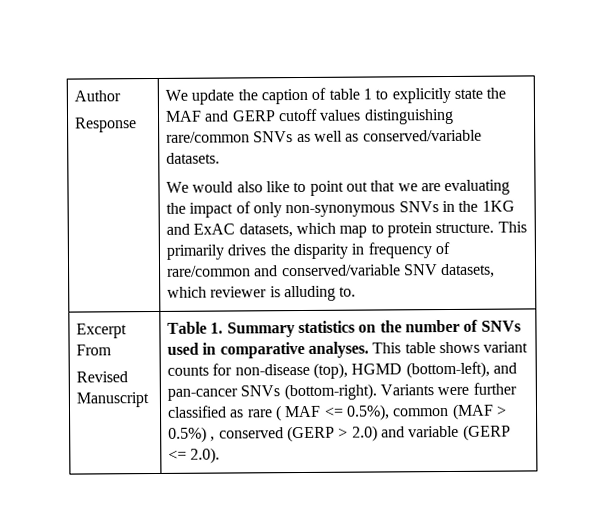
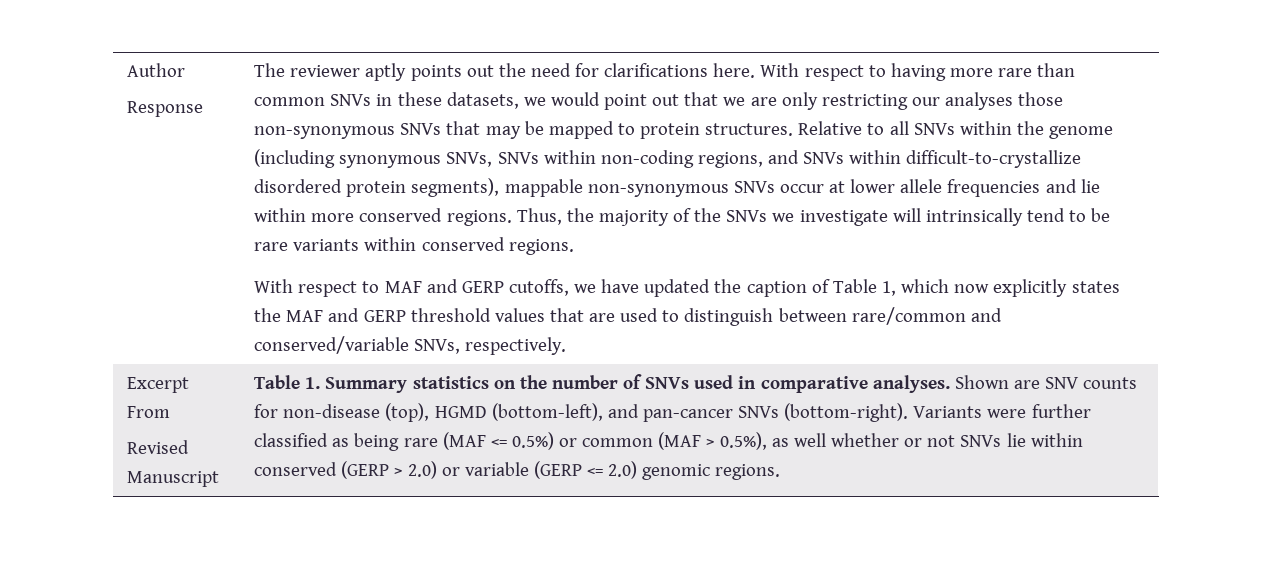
- We update the caption of table 1 to explicitly state the MAF and GERP cutoff values distinguishing rare/common SNVs as well as conserved/variable datasets.
- We would also like to point out that we are evaluating the impact of only non-synonymous SNVs in the 1KG and ExAC datasets, which map to protein structure. This primarily drives the disparity in frequency of rare/common and conserved/variable SNV datasets, which reviewer is alluding to.
+ The reviewer aptly points out the need for clarifications here. With respect to having more rare than common SNVs in these datasets, we would point out that we are only restricting our analyses those non-synonymous SNVs that may be mapped to protein structures. Relative to all SNVs within the genome (including synonymous SNVs, SNVs within non-coding regions, and SNVs within difficult-to-crystallize disordered protein segments), mappable non-synonymous SNVs occur at lower allele frequencies and lie within more conserved regions. Thus, the majority of the SNVs we investigate will intrinsically tend to be rare variants within conserved regions.
+ With respect to MAF and GERP cutoffs, we have updated the caption of Table 1, which now explicitly states the MAF and GERP threshold values that are used to distinguish between rare/common and conserved/variable SNVs, respectively.
- This table shows variant counts for non-disease (top), HGMD (bottom-left), and pan-cancer SNVs (bottom-right).
+ Shown are SNV counts for non-disease (top), HGMD (bottom-left), and pan-cancer SNVs (bottom-right).
- Variants were further classified as rare ( MAF <= 0.5%), common (MAF > 0.5%) , conserved (GERP > 2.0) and variable (GERP <= 2.0).
+ Variants were further classified as being rare (MAF <= 0.5%) or common (MAF > 0.5%), as well whether or not SNVs lie within conserved (GERP > 2.0) or variable (GERP <= 2.0) genomic regions.

